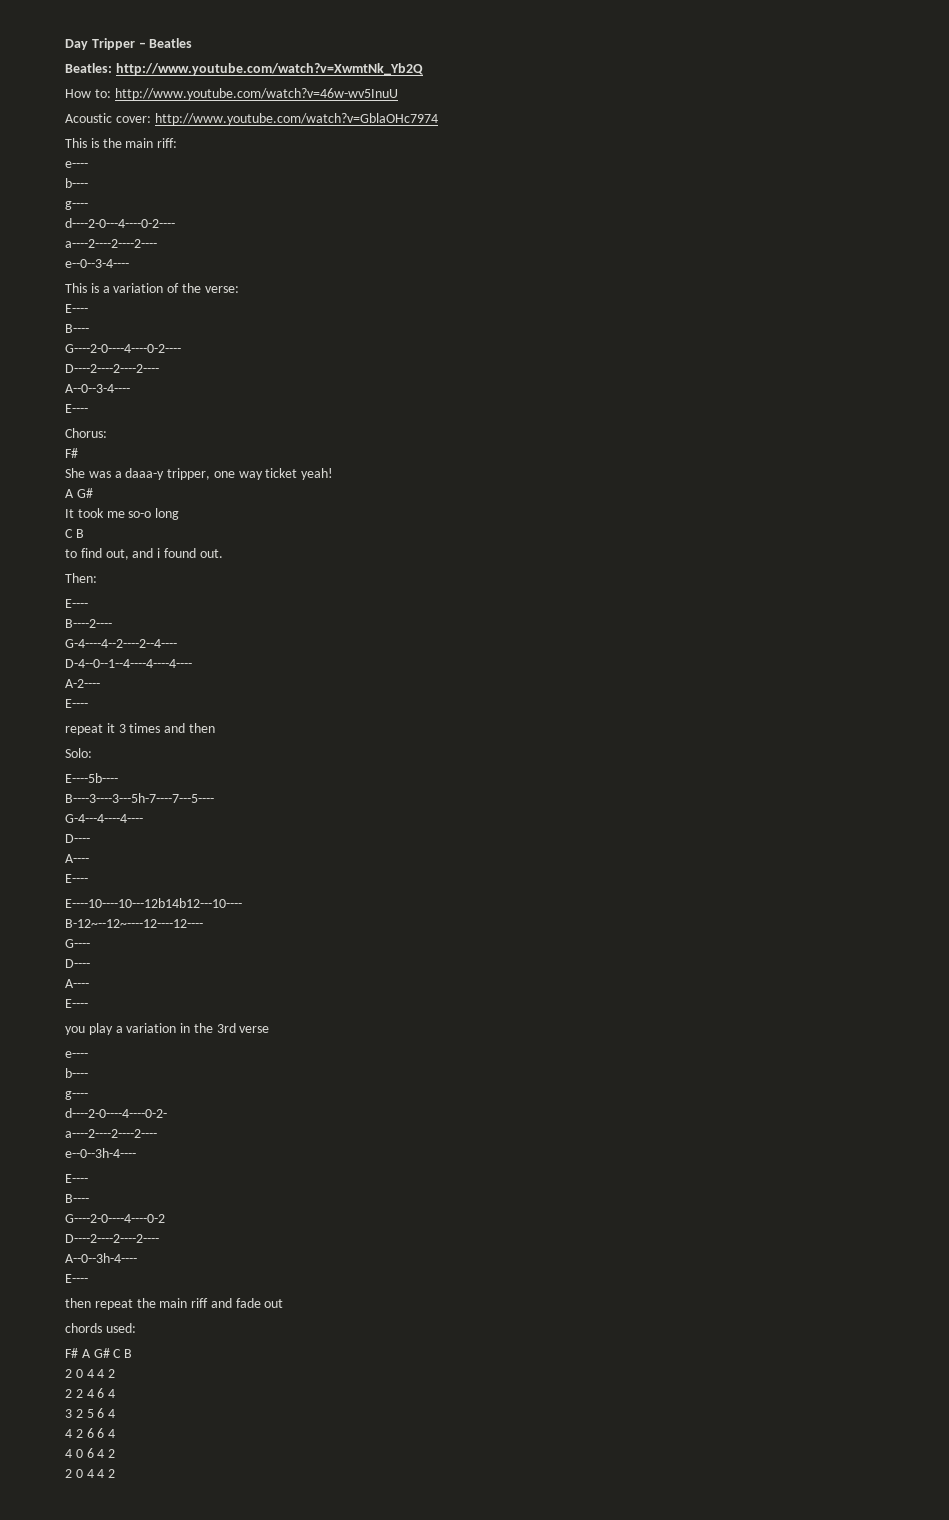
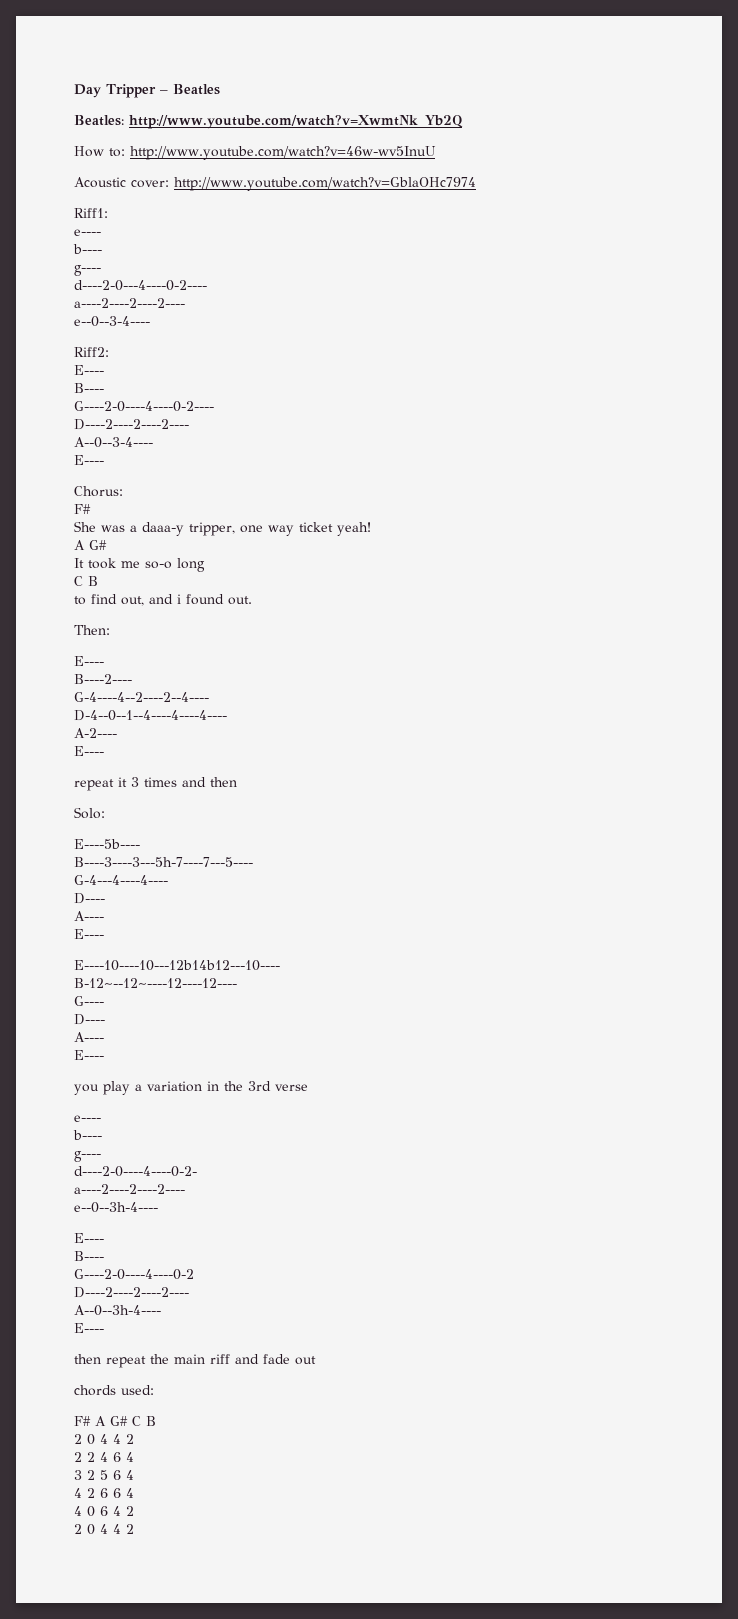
- This is the main riff:
+ Riff1:
- This is a variation of the verse:
+ Riff2:

